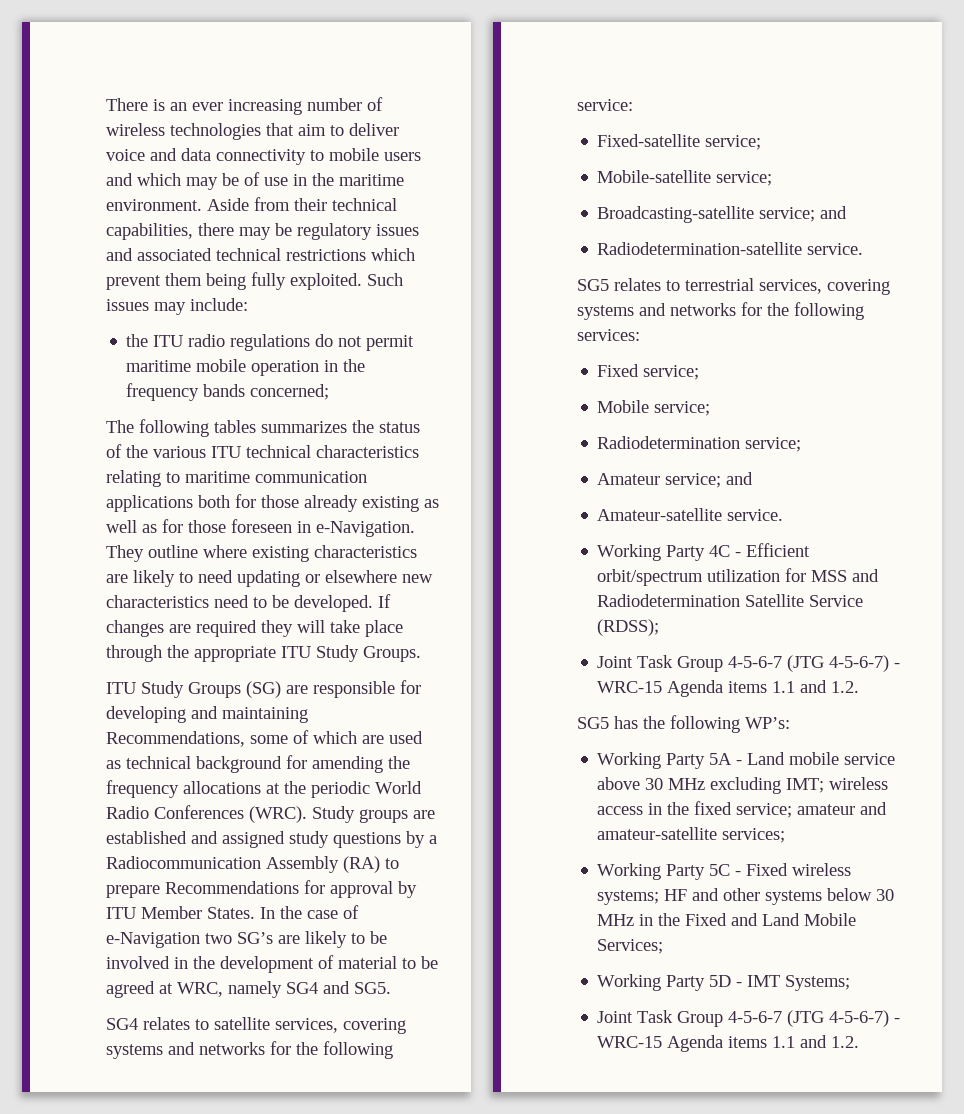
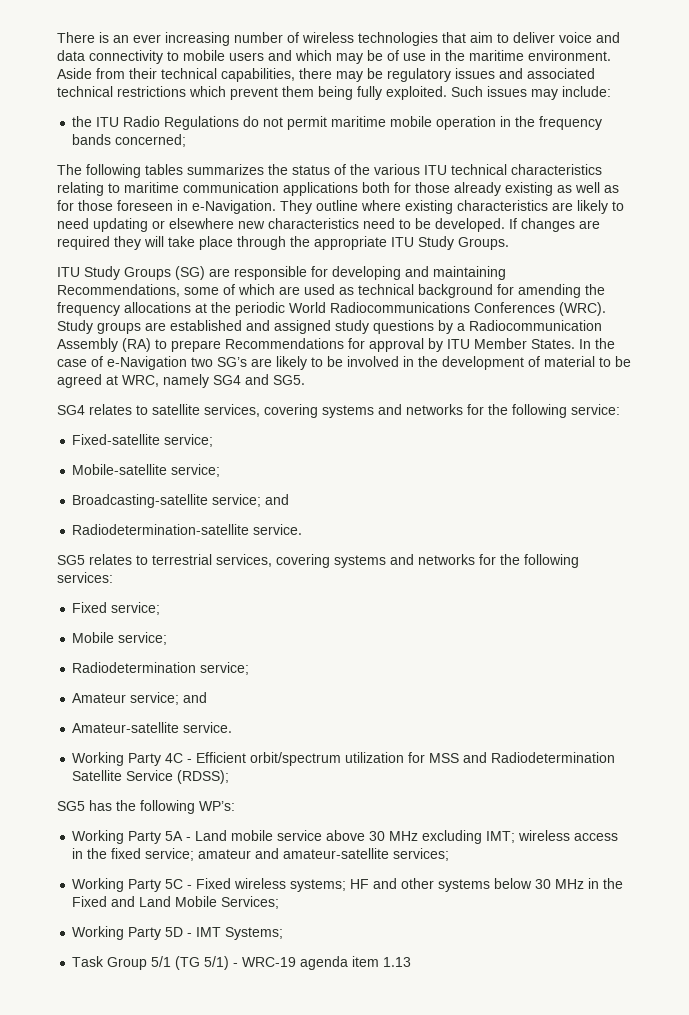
- the ITU radio regulations do not permit maritime mobile operation in the frequency bands concerned;
+ the ITU Radio Regulations do not permit maritime mobile operation in the frequency bands concerned;
- ITU Study Groups (SG) are responsible for developing and maintaining Recommendations, some of which are used as technical background for amending the frequency allocations at the periodic World Radio Conferences (WRC).
+ ITU Study Groups (SG) are responsible for developing and maintaining Recommendations, some of which are used as technical background for amending the frequency allocations at the periodic World Radiocommunications Conferences (WRC).
  Working Party 4C - Efficient orbit/spectrum utilization for MSS and Radiodetermination Satellite Service (RDSS);
- Joint Task Group 4-5-6-7 (JTG 4-5-6-7) - WRC-15 Agenda items 1.1 and 1.2.
  Working Party 5D - IMT Systems;
- Joint Task Group 4-5-6-7 (JTG 4-5-6-7) - WRC-15 Agenda items 1.1 and 1.2.
+ Task Group 5/1 (TG 5/1) - WRC-19 agenda item 1.13

